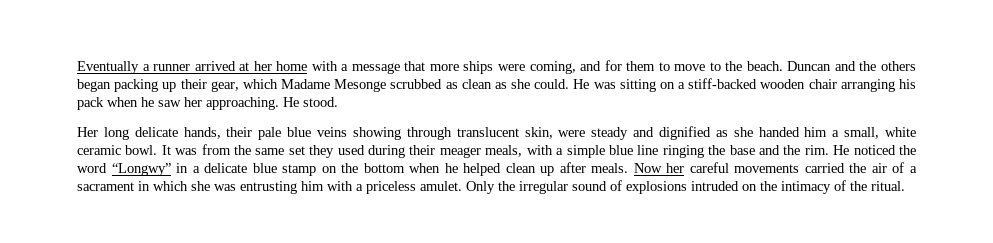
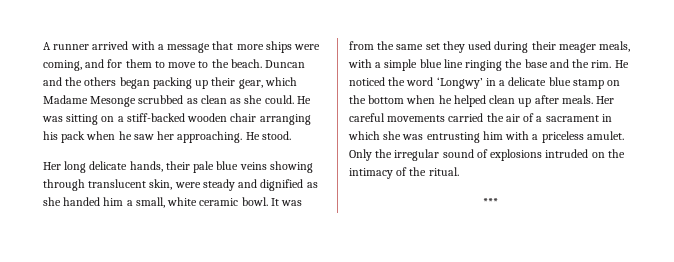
- Eventually a runner arrived at her home with a message that more ships were coming, and for them to move to the beach.
+ A runner arrived with a message that more ships were coming, and for them to move to the beach.
- He noticed the word “Longwy” in a delicate blue stamp on the bottom when he helped clean up after meals.
+ He noticed the word ‘Longwy’ in a delicate blue stamp on the bottom when he helped clean up after meals.
- Now her careful movements carried the air of a sacrament in which she was entrusting him with a priceless amulet.
+ Her careful movements carried the air of a sacrament in which she was entrusting him with a priceless amulet.
+ ***

